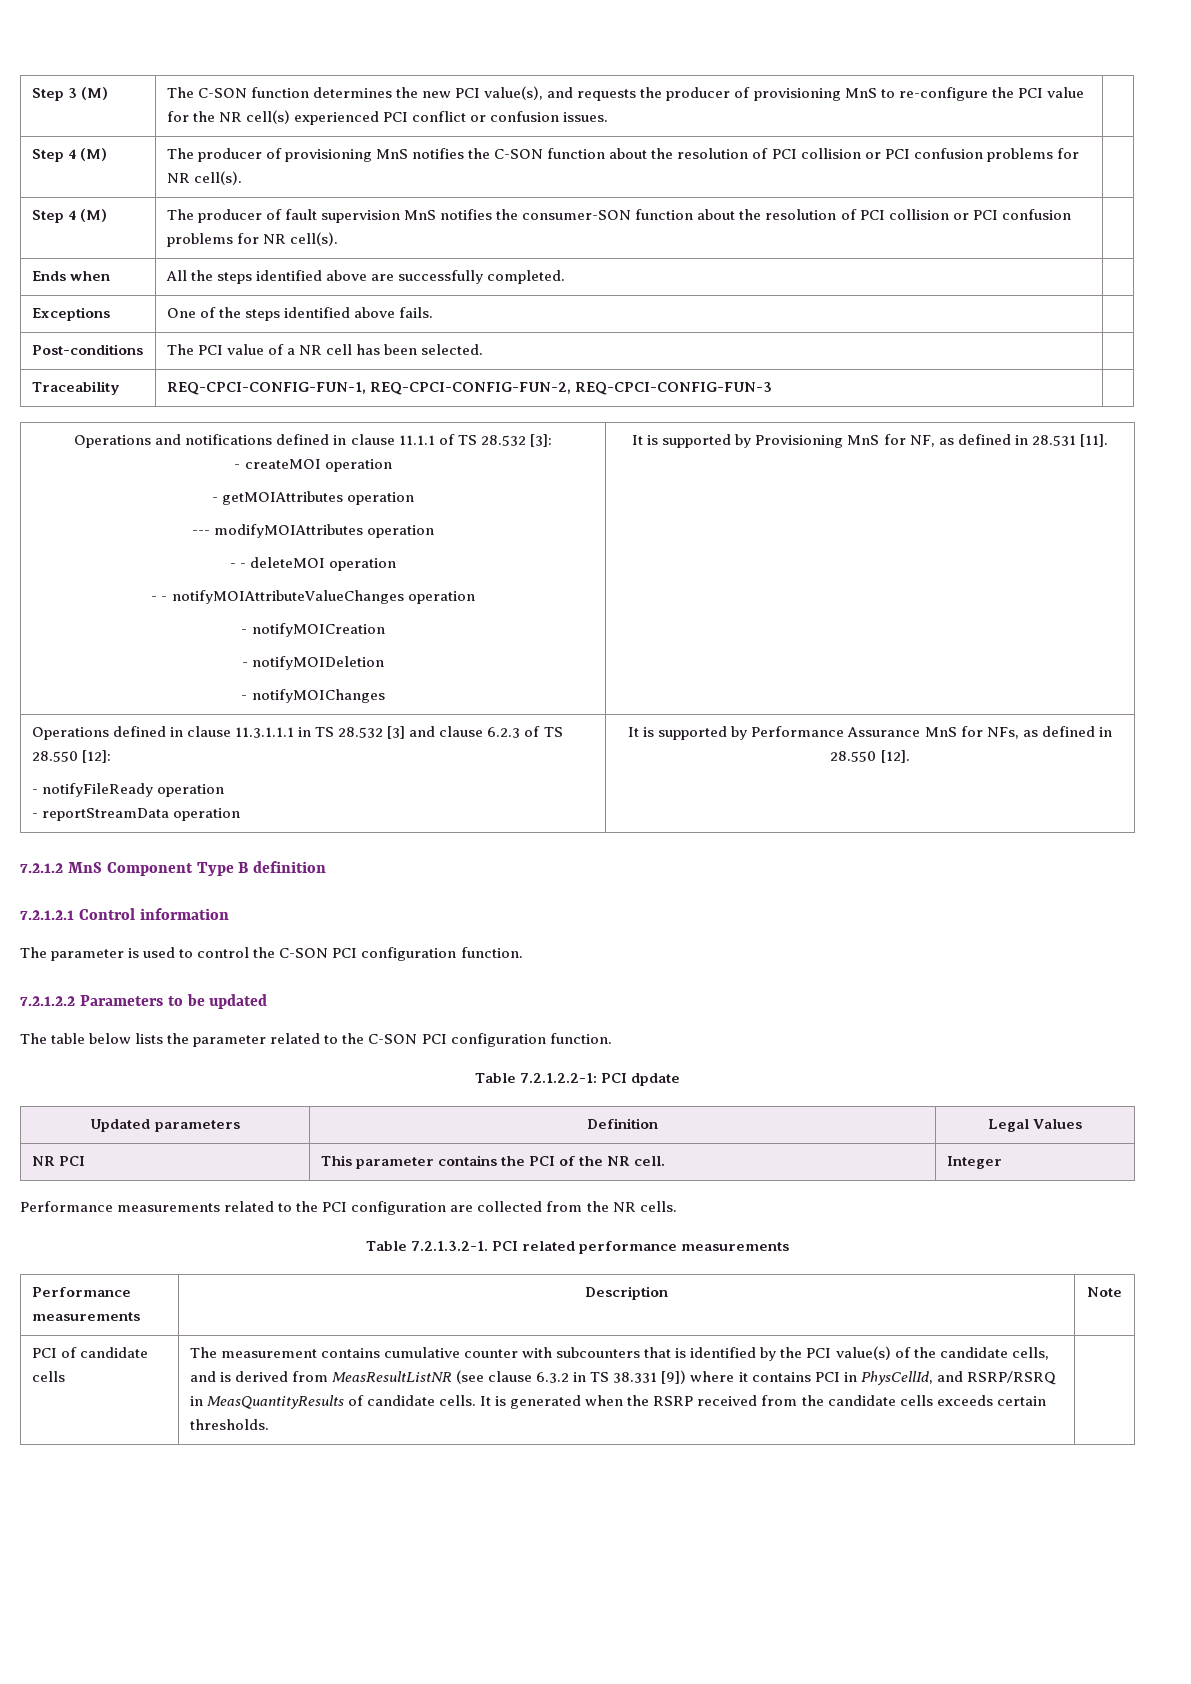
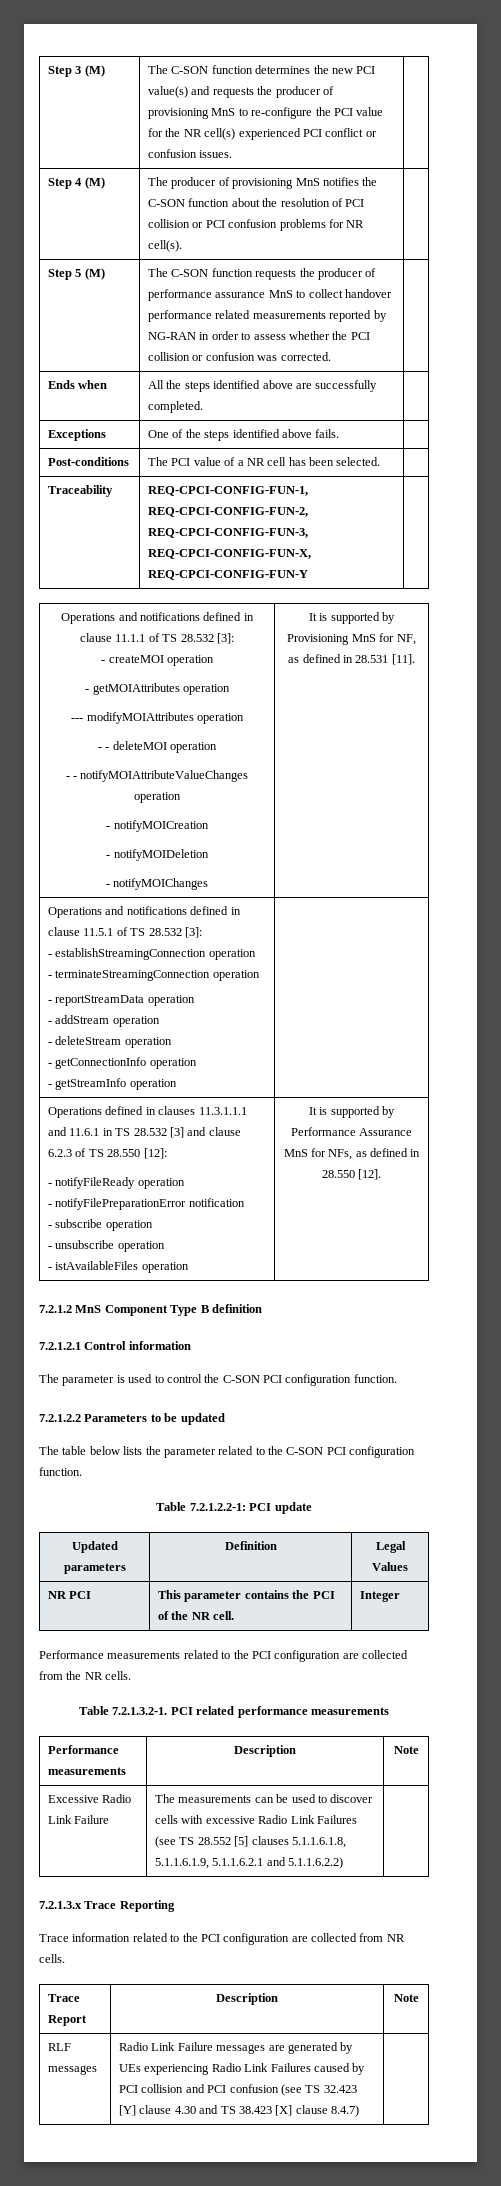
- Step 3 (M) | The C-SON function determines the new PCI value(s), and requests the producer of provisioning MnS to re-configure the PCI value for the NR cell(s) experienced PCI conflict or confusion issues. |
+ Step 3 (M) | The C-SON function determines the new PCI value(s) and requests the producer of provisioning MnS to re-configure the PCI value for the NR cell(s) experienced PCI conflict or confusion issues. |
- Step 4 (M) | The producer of fault supervision MnS notifies the consumer-SON function about the resolution of PCI collision or PCI confusion problems for NR cell(s). |
+ Step 5 (M) | The C-SON function requests the producer of performance assurance MnS to collect handover performance related measurements reported by NG-RAN in order to assess whether the PCI collision or confusion was corrected. |
- Traceability | REQ-CPCI-CONFIG-FUN-1, REQ-CPCI-CONFIG-FUN-2, REQ-CPCI-CONFIG-FUN-3 |
+ Traceability | REQ-CPCI-CONFIG-FUN-1, REQ-CPCI-CONFIG-FUN-2, REQ-CPCI-CONFIG-FUN-3, REQ-CPCI-CONFIG-FUN-X, REQ-CPCI-CONFIG-FUN-Y |
- Operations defined in clause 11.3.1.1.1 in TS 28.532 [3] and clause 6.2.3 of TS 28.550 [12]:
+ Operations and notifications defined in clause 11.5.1 of TS 28.532 [3]:
+ - establishStreamingConnection operation
+ - terminateStreamingConnection operation
+ - reportStreamData operation
+ - addStream operation
+ - deleteStream operation
+ - getConnectionInfo operation
+ - getStreamInfo operation |
+ Operations defined in clauses 11.3.1.1.1 and 11.6.1 in TS 28.532 [3] and clause 6.2.3 of TS 28.550 [12]:
  - notifyFileReady operation
- - reportStreamData operation | It is supported by Performance Assurance MnS for NFs, as defined in 28.550 [12].
+ - notifyFilePreparationError notification
+ - subscribe operation
+ - unsubscribe operation
+ - istAvailableFiles operation | It is supported by Performance Assurance MnS for NFs, as defined in 28.550 [12].
- Table 7.2.1.2.2-1: PCI dpdate
+ Table 7.2.1.2.2-1: PCI update
- PCI of candidate cells | The measurement contains cumulative counter with subcounters that is identified by the PCI value(s) of the candidate cells, and is derived from MeasResultListNR (see clause 6.3.2 in TS 38.331 [9]) where it contains PCI in PhysCellId, and RSRP/RSRQ in MeasQuantityResults of candidate cells. It is generated when the RSRP received from the candidate cells exceeds certain thresholds.
+ Excessive Radio Link Failure | The measurements can be used to discover cells with excessive Radio Link Failures (see TS 28.552 [5] clauses 5.1.1.6.1.8, 5.1.1.6.1.9, 5.1.1.6.2.1 and 5.1.1.6.2.2) |
+ 7.2.1.3.x Trace Reporting
+ Trace information related to the PCI configuration are collected from NR cells.
+ Trace Report | Description | Note
+ RLF messages | Radio Link Failure messages are generated by UEs experiencing Radio Link Failures caused by PCI collision and PCI confusion (see TS 32.423 [Y] clause 4.30 and TS 38.423 [X] clause 8.4.7) |

